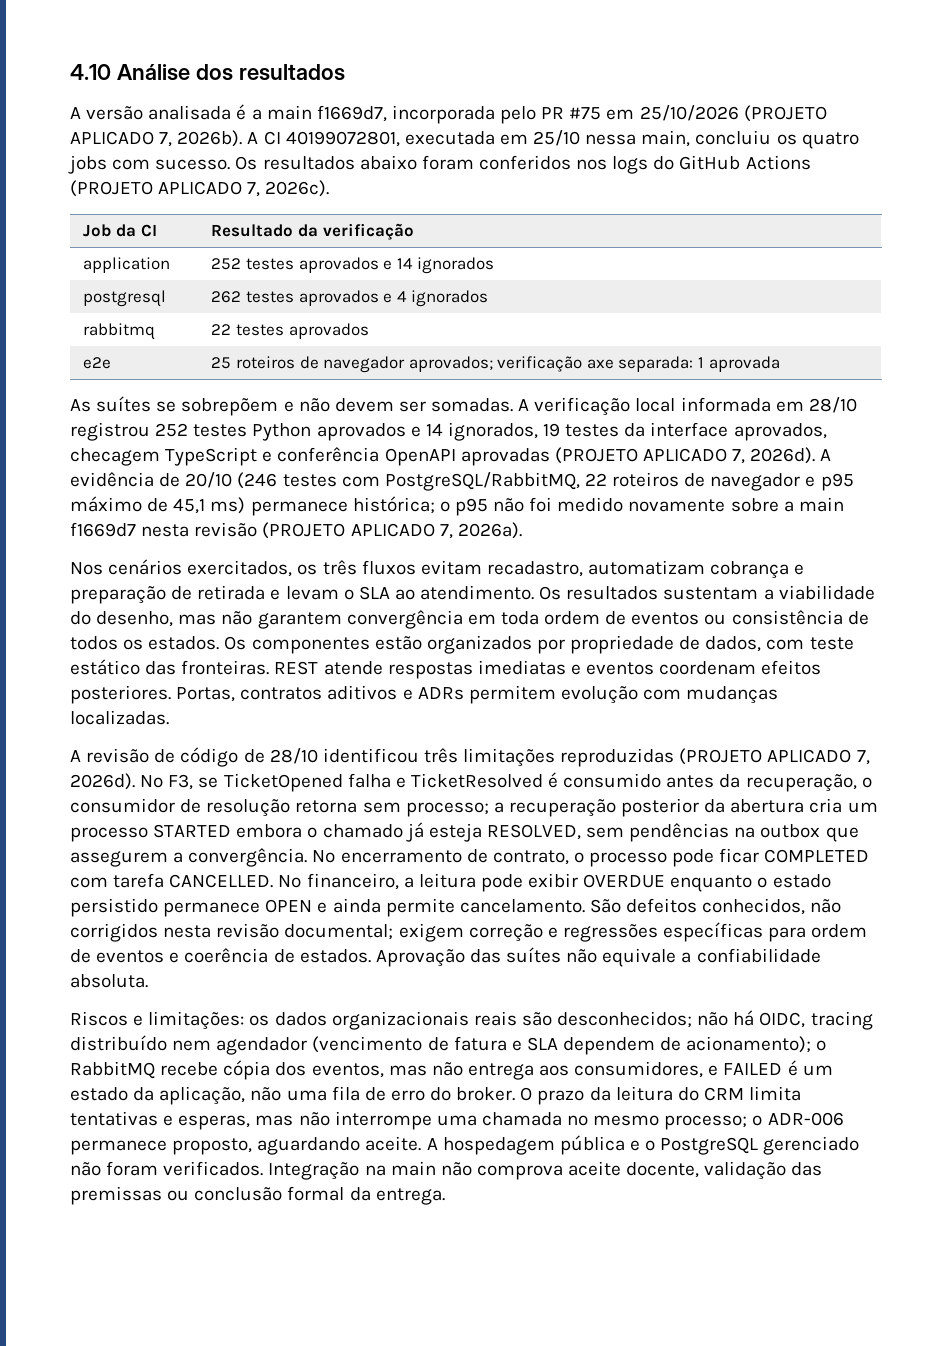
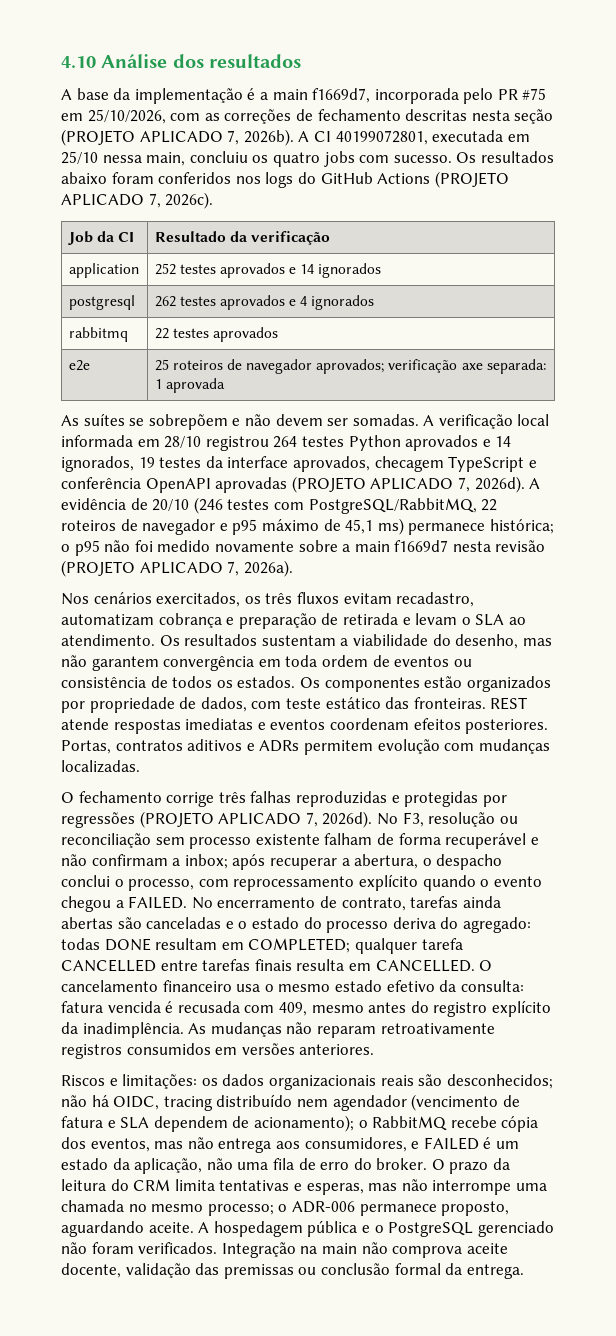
- A versão analisada é a main f1669d7, incorporada pelo PR #75 em 25/10/2026 (PROJETO APLICADO 7, 2026b).
+ A base da implementação é a main f1669d7, incorporada pelo PR #75 em 25/10/2026, com as correções de fechamento descritas nesta seção (PROJETO APLICADO 7, 2026b).
- A verificação local informada em 28/10 registrou 252 testes Python aprovados e 14 ignorados, 19 testes da interface aprovados, checagem TypeScript e conferência OpenAPI aprovadas (PROJETO APLICADO 7, 2026d).
+ A verificação local informada em 28/10 registrou 264 testes Python aprovados e 14 ignorados, 19 testes da interface aprovados, checagem TypeScript e conferência OpenAPI aprovadas (PROJETO APLICADO 7, 2026d).
- A revisão de código de 28/10 identificou três limitações reproduzidas (PROJETO APLICADO 7, 2026d).
+ O fechamento corrige três falhas reproduzidas e protegidas por regressões (PROJETO APLICADO 7, 2026d).
- No F3, se TicketOpened falha e TicketResolved é consumido antes da recuperação, o consumidor de resolução retorna sem processo; a recuperação posterior da abertura cria um processo STARTED embora o chamado já esteja RESOLVED, sem pendências na outbox que assegurem a convergência. No encerramento de contrato, o processo pode ficar COMPLETED com tarefa CANCELLED. No financeiro, a leitura pode exibir OVERDUE enquanto o estado persistido permanece OPEN e ainda permite cancelamento. São defeitos conhecidos, não corrigidos nesta revisão documental; exigem correção e regressões específicas para ordem de eventos e coerência de estados. Aprovação das suítes não equivale a confiabilidade absoluta.
+ No F3, resolução ou reconciliação sem processo existente falham de forma recuperável e não confirmam a inbox; após recuperar a abertura, o despacho conclui o processo, com reprocessamento explícito quando o evento chegou a FAILED. No encerramento de contrato, tarefas ainda abertas são canceladas e o estado do processo deriva do agregado: todas DONE resultam em COMPLETED; qualquer tarefa CANCELLED entre tarefas finais resulta em CANCELLED. O cancelamento financeiro usa o mesmo estado efetivo da consulta: fatura vencida é recusada com 409, mesmo antes do registro explícito da inadimplência. As mudanças não reparam retroativamente registros consumidos em versões anteriores.

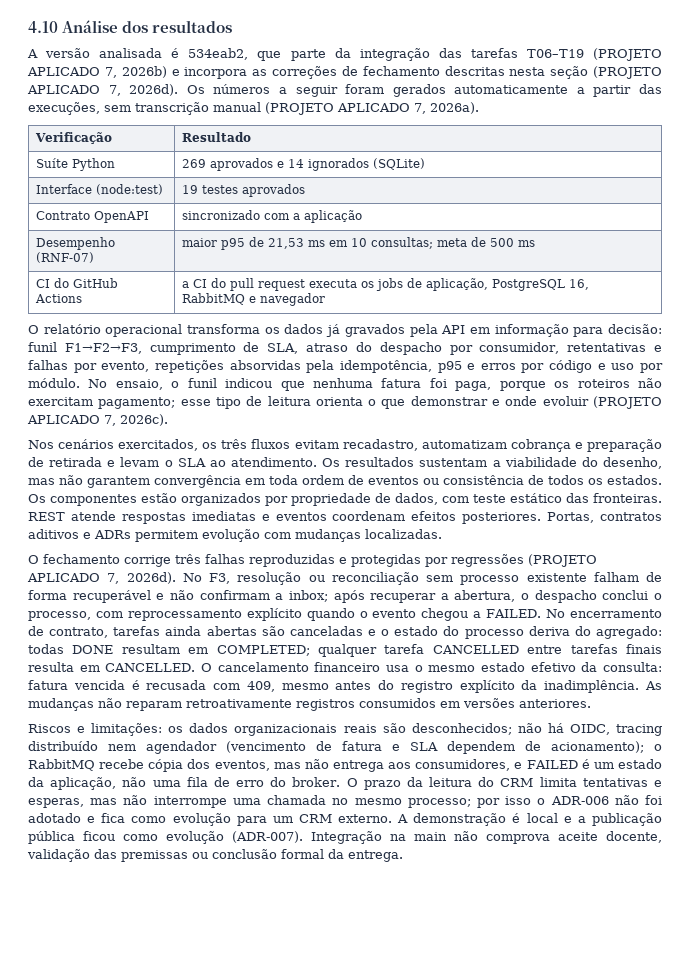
- A base da implementação é a main f1669d7, incorporada pelo PR #75 em 25/10/2026, com as correções de fechamento descritas nesta seção (PROJETO APLICADO 7, 2026b). A CI 40199072801, executada em 25/10 nessa main, concluiu os quatro jobs com sucesso. Os resultados abaixo foram conferidos nos logs do GitHub Actions (PROJETO APLICADO 7, 2026c).
- Job da CI | Resultado da verificação
- application | 252 testes aprovados e 14 ignorados
- postgresql | 262 testes aprovados e 4 ignorados
- rabbitmq | 22 testes aprovados
- e2e | 25 roteiros de navegador aprovados; verificação axe separada: 1 aprovada
- As suítes se sobrepõem e não devem ser somadas. A verificação local informada em 28/10 registrou 264 testes Python aprovados e 14 ignorados, 19 testes da interface aprovados, checagem TypeScript e conferência OpenAPI aprovadas (PROJETO APLICADO 7, 2026d). A evidência de 20/10 (246 testes com PostgreSQL/RabbitMQ, 22 roteiros de navegador e p95 máximo de 45,1 ms) permanece histórica; o p95 não foi medido novamente sobre a main f1669d7 nesta revisão (PROJETO APLICADO 7, 2026a).
+ A versão analisada é 534eab2, que parte da integração das tarefas T06–T19 (PROJETO APLICADO 7, 2026b) e incorpora as correções de fechamento descritas nesta seção (PROJETO APLICADO 7, 2026d). Os números a seguir foram gerados automaticamente a partir das execuções, sem transcrição manual (PROJETO APLICADO 7, 2026a).
+ Verificação | Resultado
+ Suíte Python | 269 aprovados e 14 ignorados (SQLite)
+ Interface (node:test) | 19 testes aprovados
+ Contrato OpenAPI | sincronizado com a aplicação
+ Desempenho (RNF-07) | maior p95 de 21,53 ms em 10 consultas; meta de 500 ms
+ CI do GitHub Actions | a CI do pull request executa os jobs de aplicação, PostgreSQL 16, RabbitMQ e navegador
+ O relatório operacional transforma os dados já gravados pela API em informação para decisão: funil F1→F2→F3, cumprimento de SLA, atraso do despacho por consumidor, retentativas e falhas por evento, repetições absorvidas pela idempotência, p95 e erros por código e uso por módulo. No ensaio, o funil indicou que nenhuma fatura foi paga, porque os roteiros não exercitam pagamento; esse tipo de leitura orienta o que demonstrar e onde evoluir (PROJETO APLICADO 7, 2026c).
- O prazo da leitura do CRM limita tentativas e esperas, mas não interrompe uma chamada no mesmo processo; o ADR-006 permanece proposto, aguardando aceite. A hospedagem pública e o PostgreSQL gerenciado não foram verificados.
+ O prazo da leitura do CRM limita tentativas e esperas, mas não interrompe uma chamada no mesmo processo; por isso o ADR-006 não foi adotado e fica como evolução para um CRM externo. A demonstração é local e a publicação pública ficou como evolução (ADR-007).

